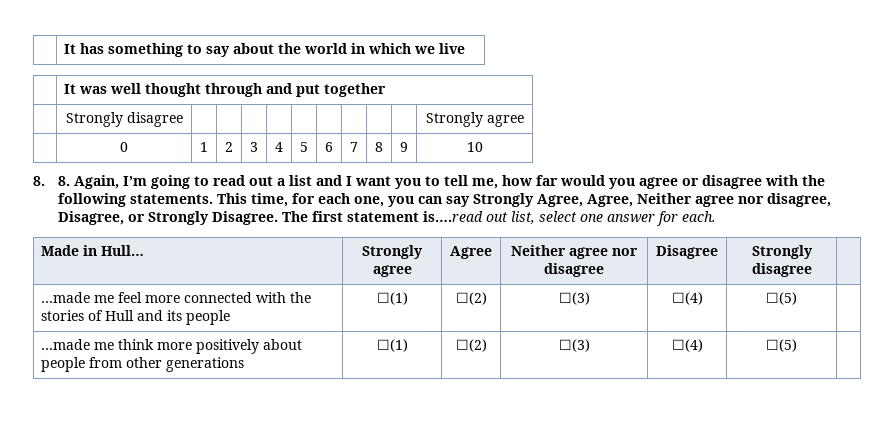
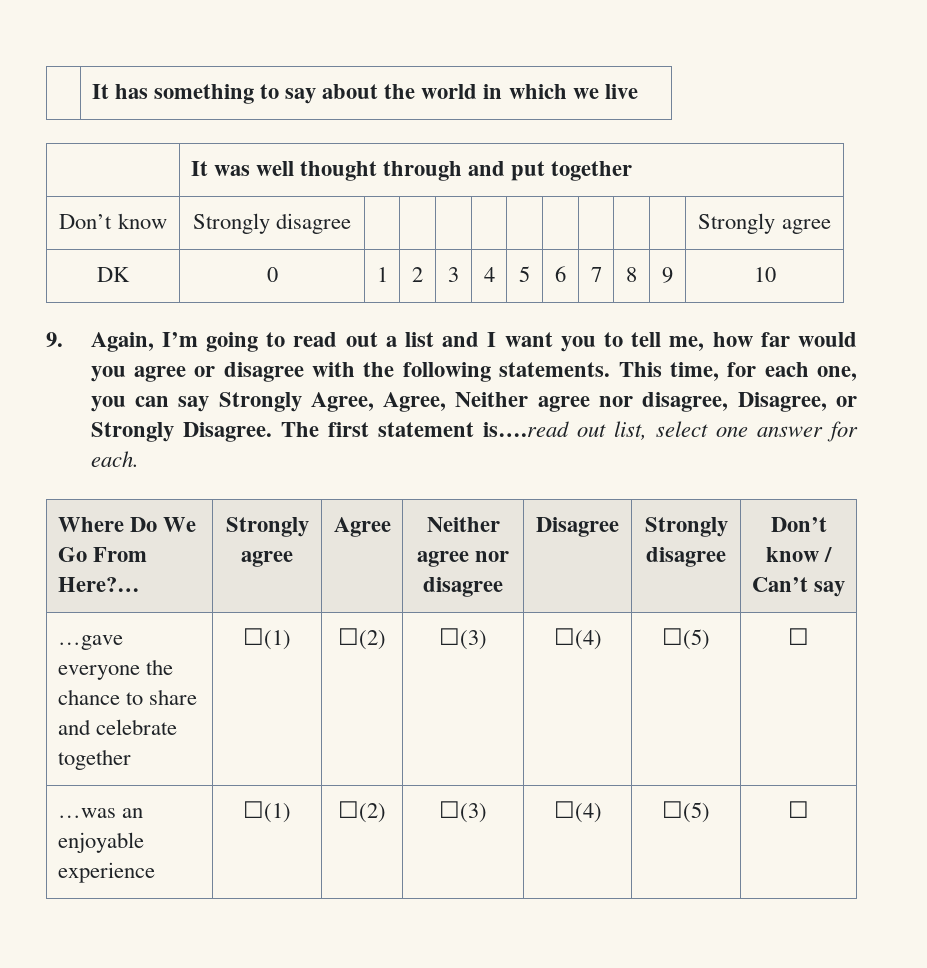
- | Strongly disagree | | | | | | | | | | Strongly agree
+ Don’t know | Strongly disagree | | | | | | | | | | Strongly agree
- | 0 | 1 | 2 | 3 | 4 | 5 | 6 | 7 | 8 | 9 | 10
+ DK | 0 | 1 | 2 | 3 | 4 | 5 | 6 | 7 | 8 | 9 | 10
- 8. 8. Again, I’m going to read out a list and I want you to tell me, how far would you agree or disagree with the following statements.
+ 9. Again, I’m going to read out a list and I want you to tell me, how far would you agree or disagree with the following statements.
- Made in Hull… | Strongly agree | Agree | Neither agree nor disagree | Disagree | Strongly disagree |
- …made me feel more connected with the stories of Hull and its people | ☐(1) | ☐(2) | ☐(3) | ☐(4) | ☐(5) |
- …made me think more positively about people from other generations | ☐(1) | ☐(2) | ☐(3) | ☐(4) | ☐(5) |
+ Where Do We Go From Here?… | Strongly agree | Agree | Neither agree nor disagree | Disagree | Strongly disagree | Don’t know / Can’t say
+ …gave everyone the chance to share and celebrate together | ☐(1) | ☐(2) | ☐(3) | ☐(4) | ☐(5) | ☐
+ …was an enjoyable experience | ☐(1) | ☐(2) | ☐(3) | ☐(4) | ☐(5) | ☐

